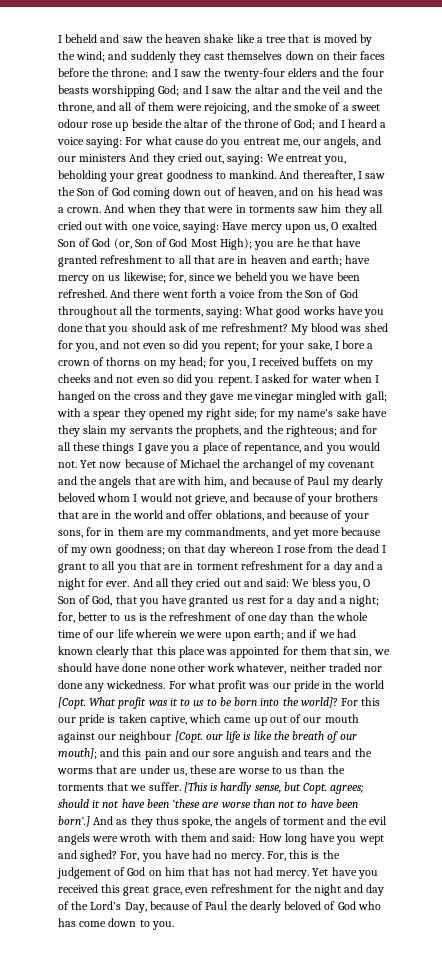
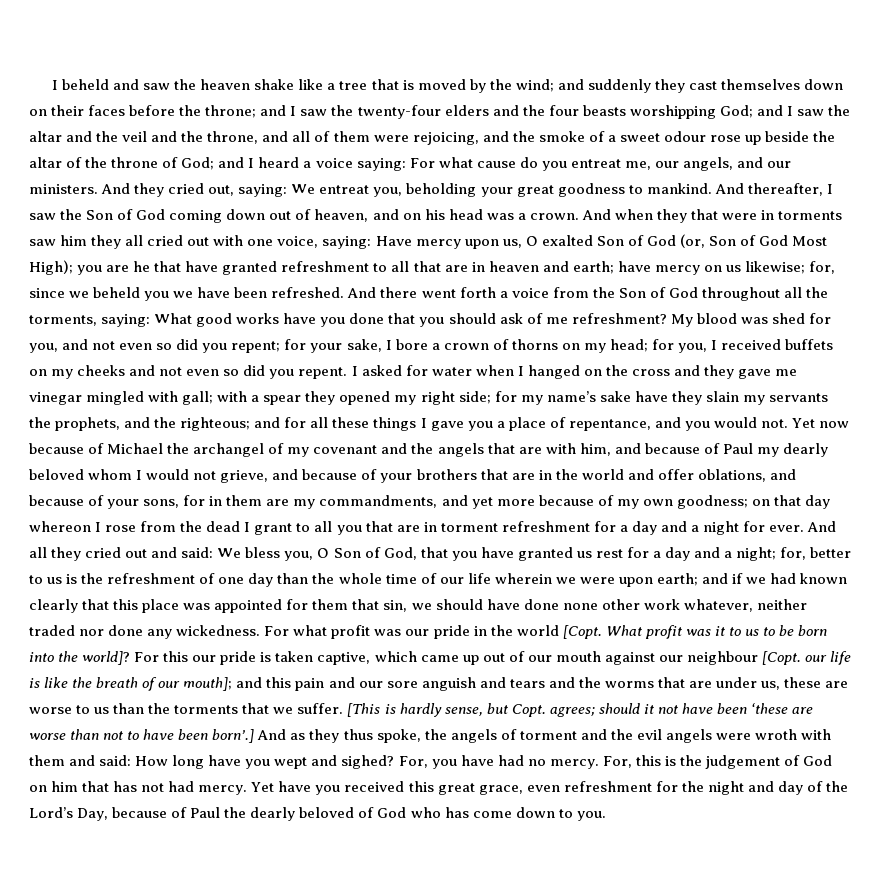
- and suddenly they cast themselves down on their faces before the throne:
+ and suddenly they cast themselves down on their faces before the throne;
- For what cause do you entreat me, our angels, and our ministers And they cried out, saying:
+ For what cause do you entreat me, our angels, and our ministers. And they cried out, saying:

